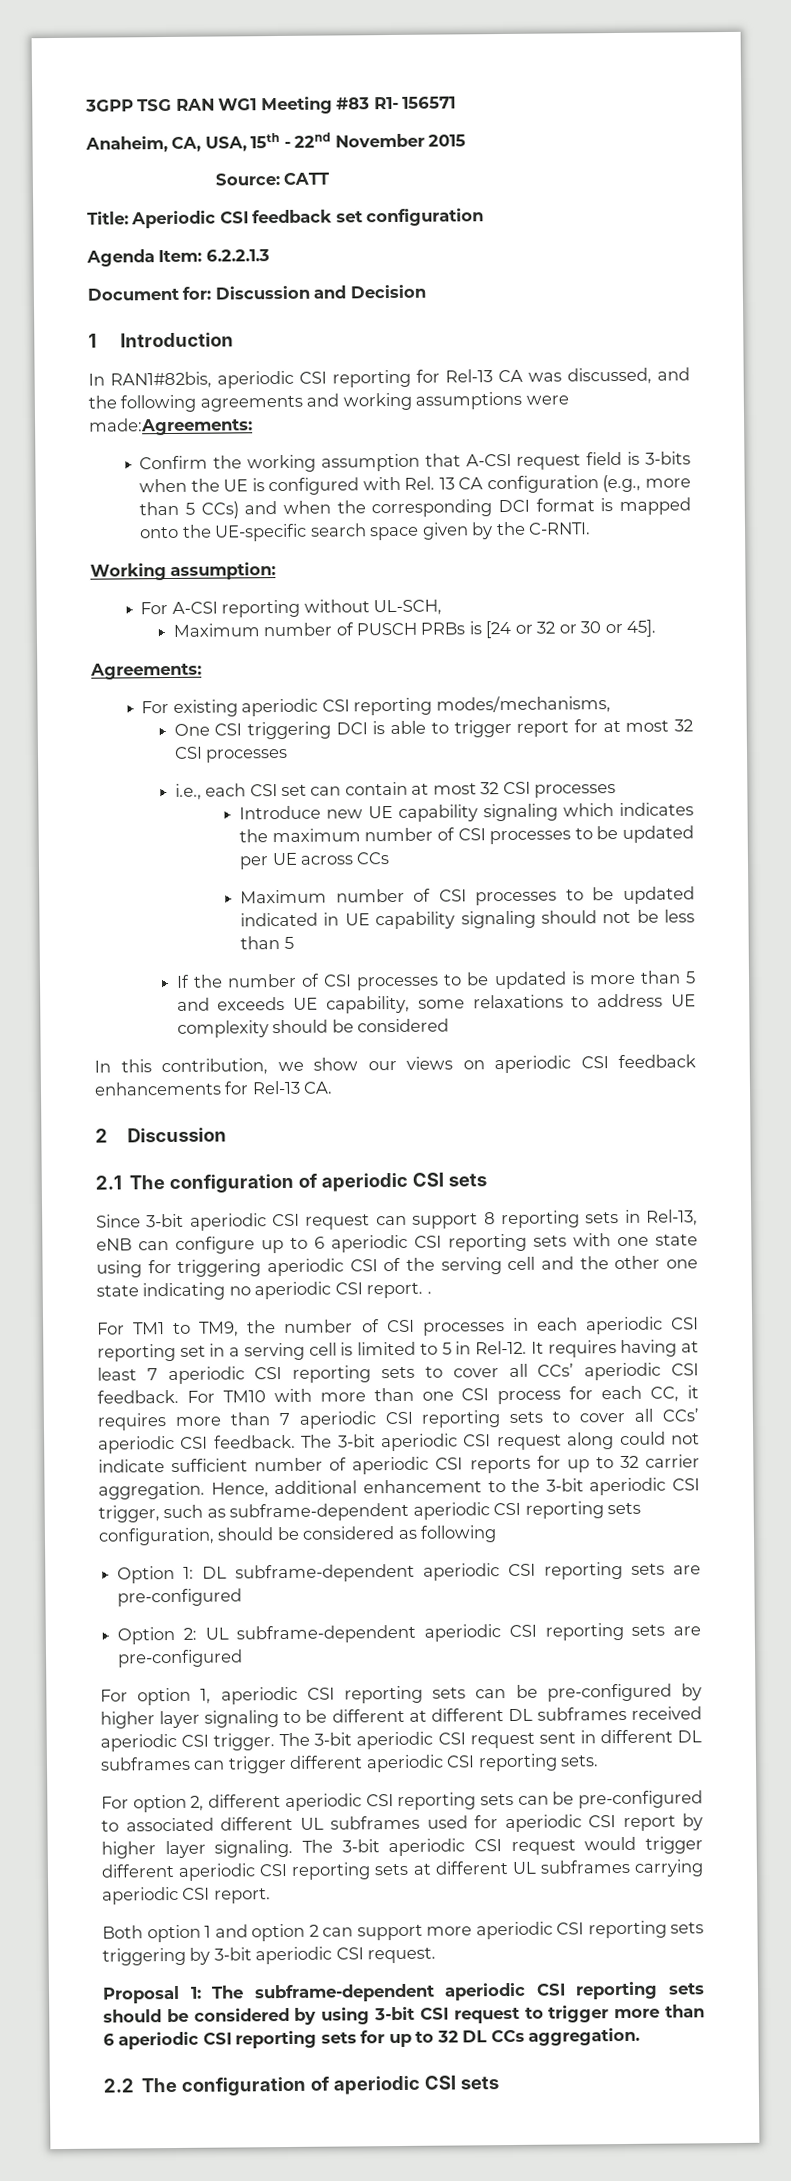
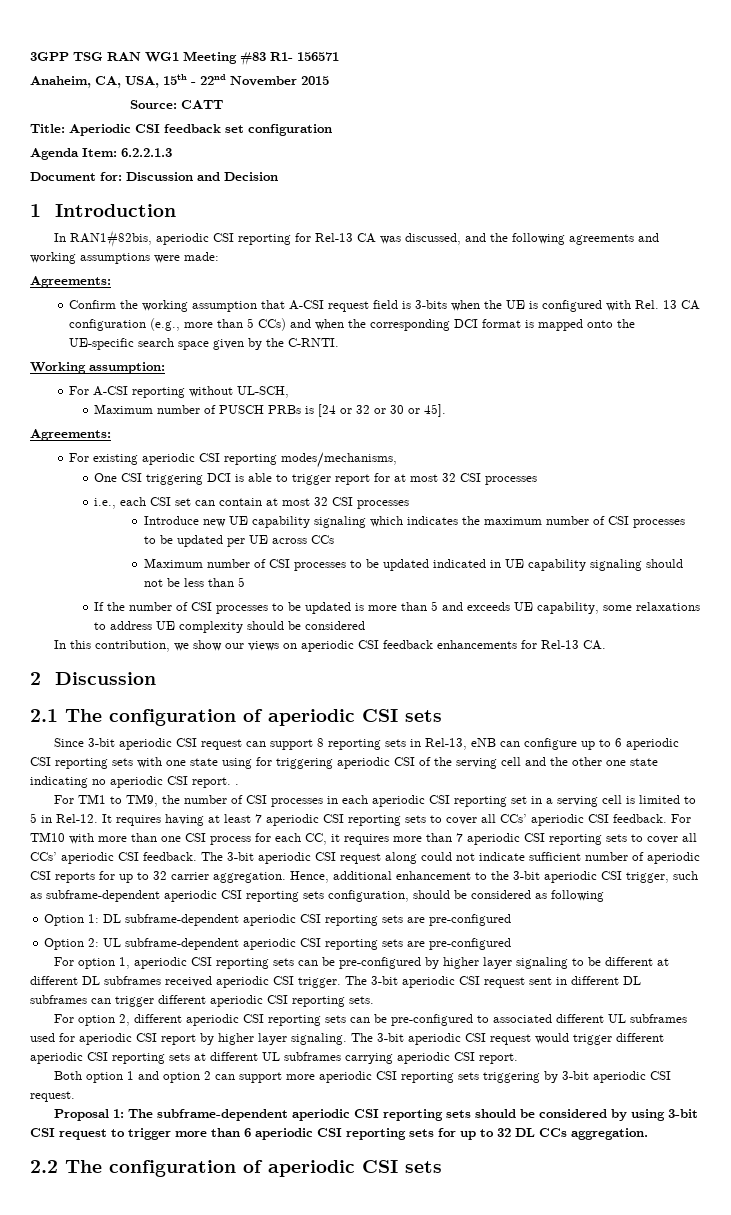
- In RAN1#82bis, aperiodic CSI reporting for Rel-13 CA was discussed, and the following agreements and working assumptions were made:Agreements:
+ In RAN1#82bis, aperiodic CSI reporting for Rel-13 CA was discussed, and the following agreements and working assumptions were made:
+ Agreements:

